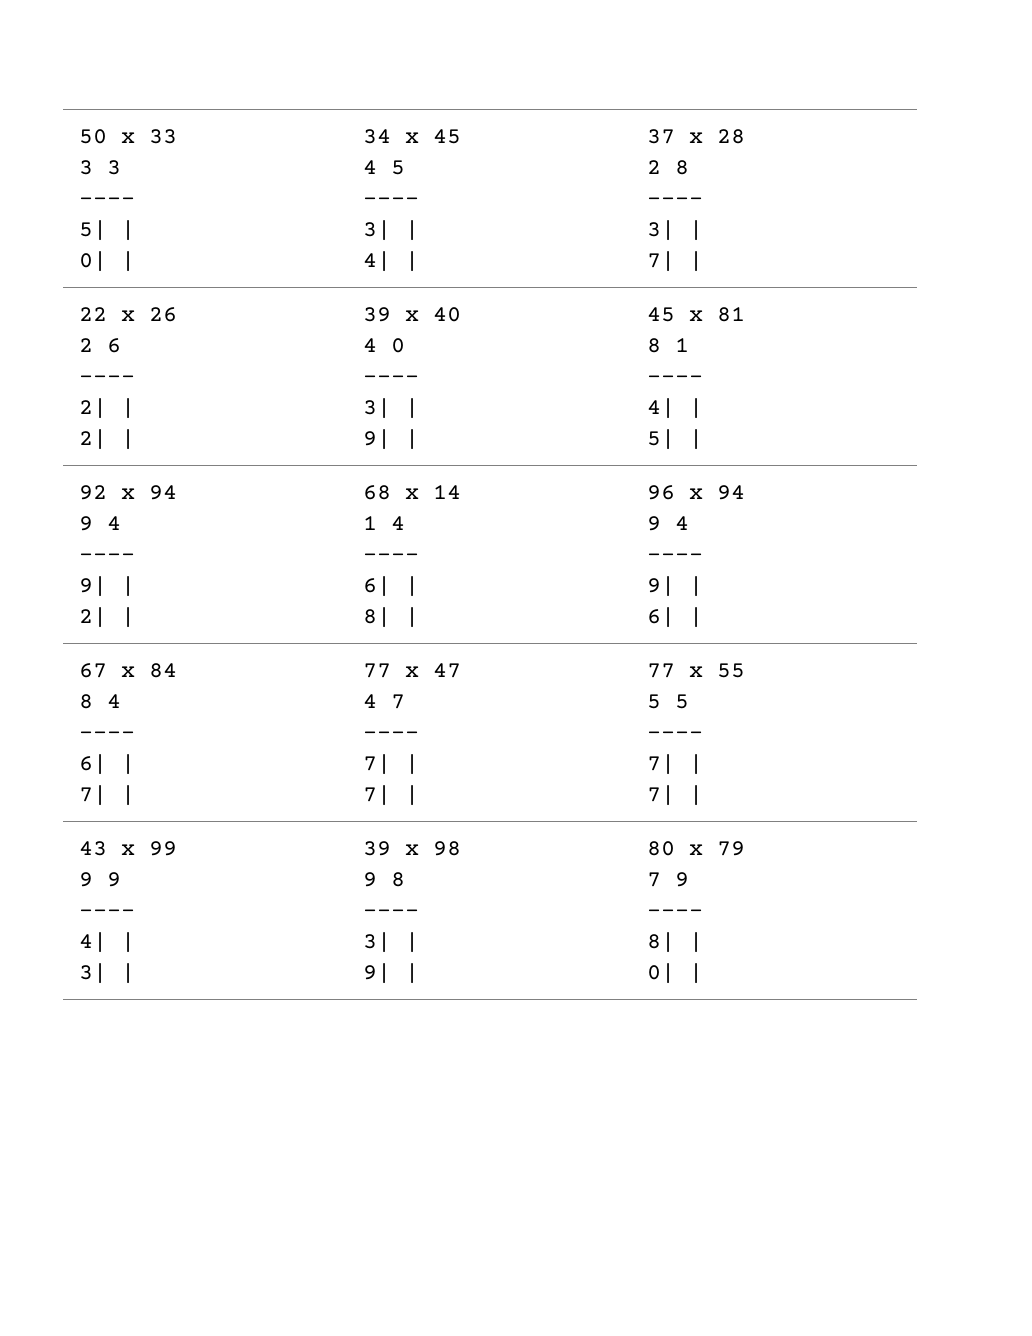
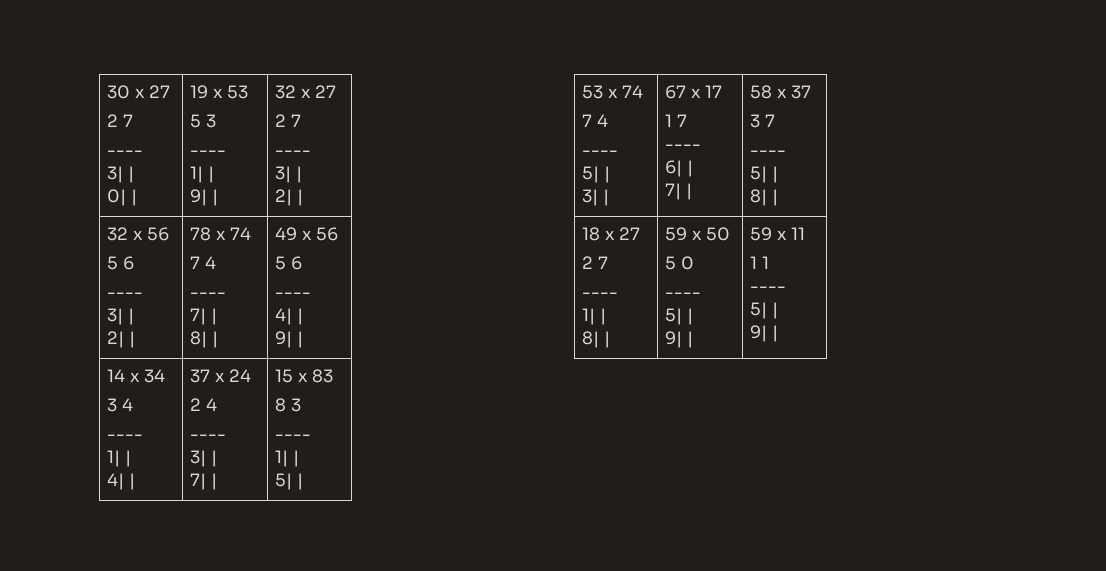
- 50 x 33
- 3 3
- ----
- 5| |
- 0| | | 34 x 45
- 4 5
+ 30 x 27
+ 2 7
  ----
  3| |
- 4| | | 37 x 28
- 2 8
+ 0| | | 19 x 53
+ 5 3
+ ----
+ 1| |
+ 9| | | 32 x 27
+ 2 7
  ----
  3| |
- 7| |
- 22 x 26
- 2 6
- ----
  2| |
- 2| | | 39 x 40
- 4 0
+ 32 x 56
+ 5 6
  ----
  3| |
- 9| | | 45 x 81
- 8 1
+ 2| | | 78 x 74
+ 7 4
+ ----
+ 7| |
+ 8| | | 49 x 56
+ 5 6
  ----
  4| |
+ 9| |
+ 14 x 34
+ 3 4
+ ----
+ 1| |
+ 4| | | 37 x 24
+ 2 4
+ ----
+ 3| |
+ 7| | | 15 x 83
+ 8 3
+ ----
+ 1| |
- 92 x 94
- 9 4
+ 53 x 74
+ 7 4
  ----
- 9| |
- 2| | | 68 x 14
- 1 4
+ 5| |
+ 3| | | 67 x 17
+ 1 7
  ----
  6| |
- 8| | | 96 x 94
- 9 4
+ 7| | | 58 x 37
+ 3 7
  ----
+ 5| |
+ 8| |
+ 18 x 27
+ 2 7
+ ----
+ 1| |
+ 8| | | 59 x 50
+ 5 0
+ ----
+ 5| |
+ 9| | | 59 x 11
+ 1 1
+ ----
+ 5| |
  9| |
- 6| |
- 67 x 84
- 8 4
- ----
- 6| |
- 7| | | 77 x 47
- 4 7
- ----
- 7| |
- 7| | | 77 x 55
- 5 5
- ----
- 7| |
- 7| |
- 43 x 99
- 9 9
- ----
- 4| |
- 3| | | 39 x 98
- 9 8
- ----
- 3| |
- 9| | | 80 x 79
- 7 9
- ----
- 8| |
- 0| |

